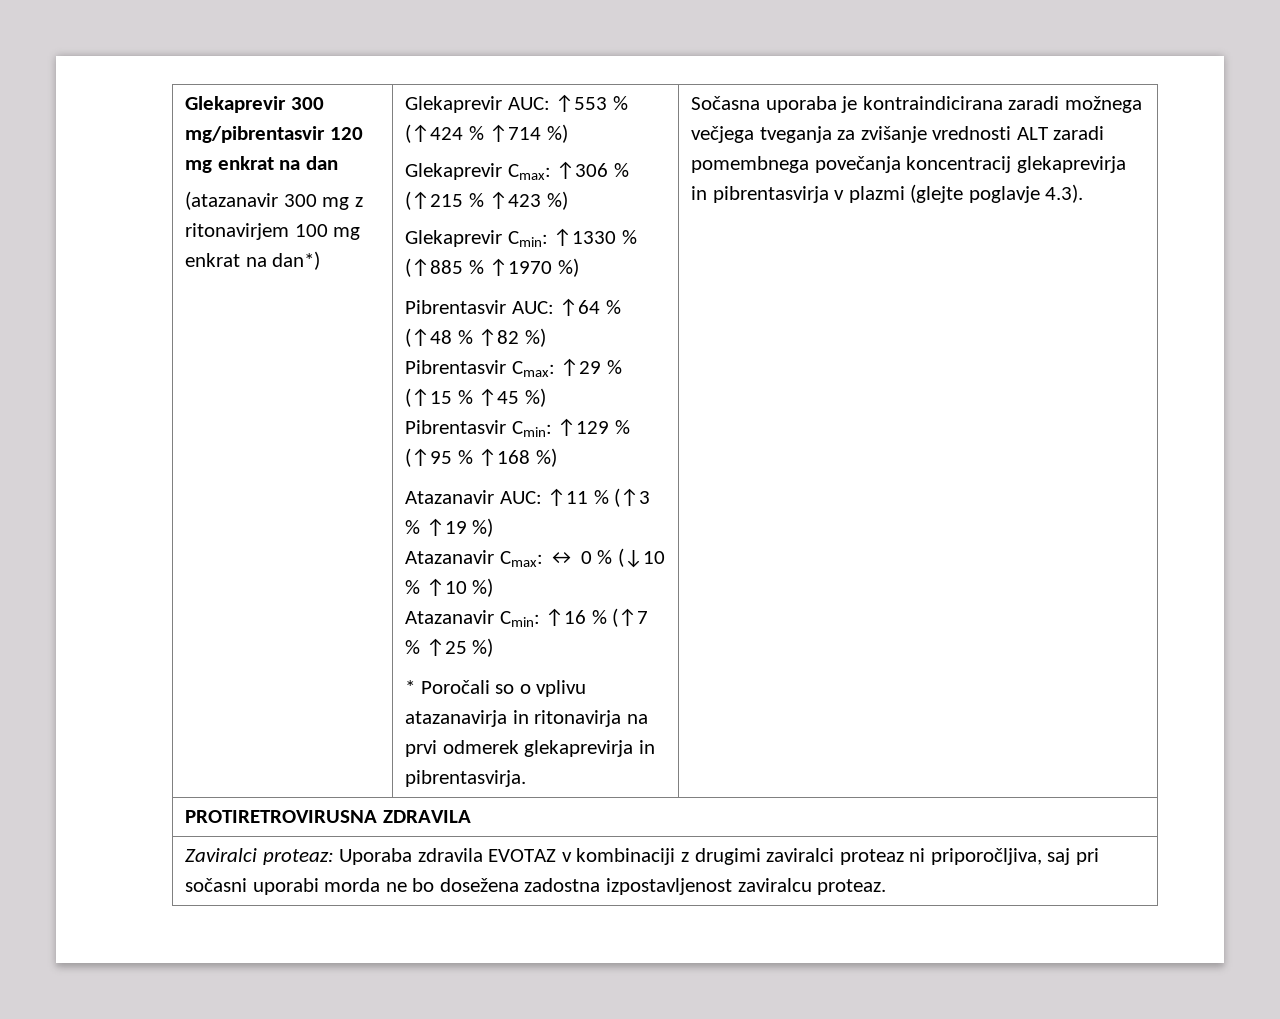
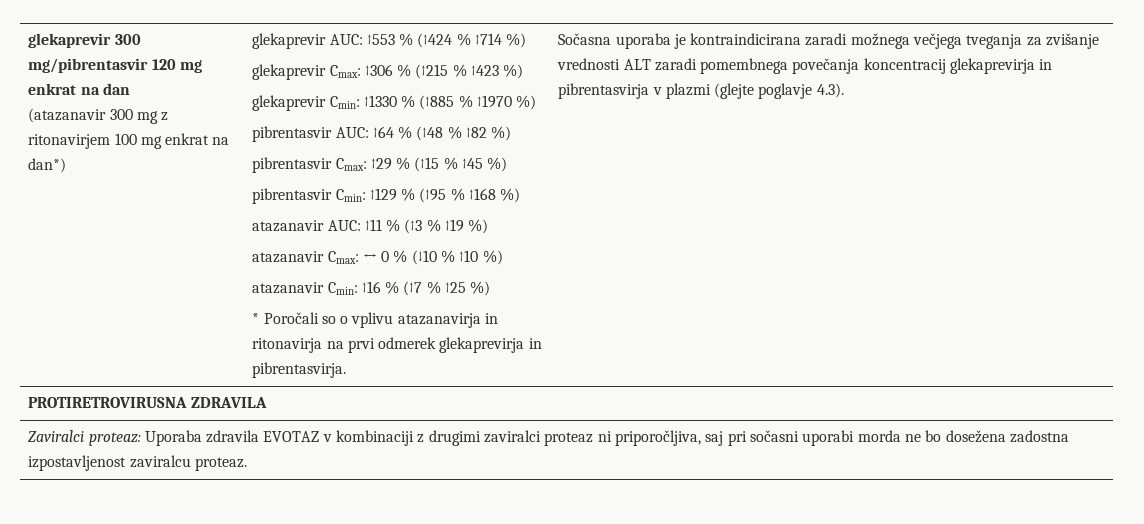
- Glekaprevir 300 mg/pibrentasvir 120 mg enkrat na dan
+ glekaprevir 300 mg/pibrentasvir 120 mg enkrat na dan
- Glekaprevir AUC: ↑553 % (↑424 % ↑714 %)
+ glekaprevir AUC: ↑553 % (↑424 % ↑714 %)
- Glekaprevir Cmax: ↑306 % (↑215 % ↑423 %)
+ glekaprevir Cmax: ↑306 % (↑215 % ↑423 %)
- Glekaprevir Cmin: ↑1330 % (↑885 % ↑1970 %)
+ glekaprevir Cmin: ↑1330 % (↑885 % ↑1970 %)
- Pibrentasvir AUC: ↑64 % (↑48 % ↑82 %)
+ pibrentasvir AUC: ↑64 % (↑48 % ↑82 %)
- Pibrentasvir Cmax: ↑29 % (↑15 % ↑45 %)
+ pibrentasvir Cmax: ↑29 % (↑15 % ↑45 %)
- Pibrentasvir Cmin: ↑129 % (↑95 % ↑168 %)
+ pibrentasvir Cmin: ↑129 % (↑95 % ↑168 %)
- Atazanavir AUC: ↑11 % (↑3 % ↑19 %)
+ atazanavir AUC: ↑11 % (↑3 % ↑19 %)
- Atazanavir Cmax: ↔ 0 % (↓10 % ↑10 %)
+ atazanavir Cmax: ↔ 0 % (↓10 % ↑10 %)
- Atazanavir Cmin: ↑16 % (↑7 % ↑25 %)
+ atazanavir Cmin: ↑16 % (↑7 % ↑25 %)

